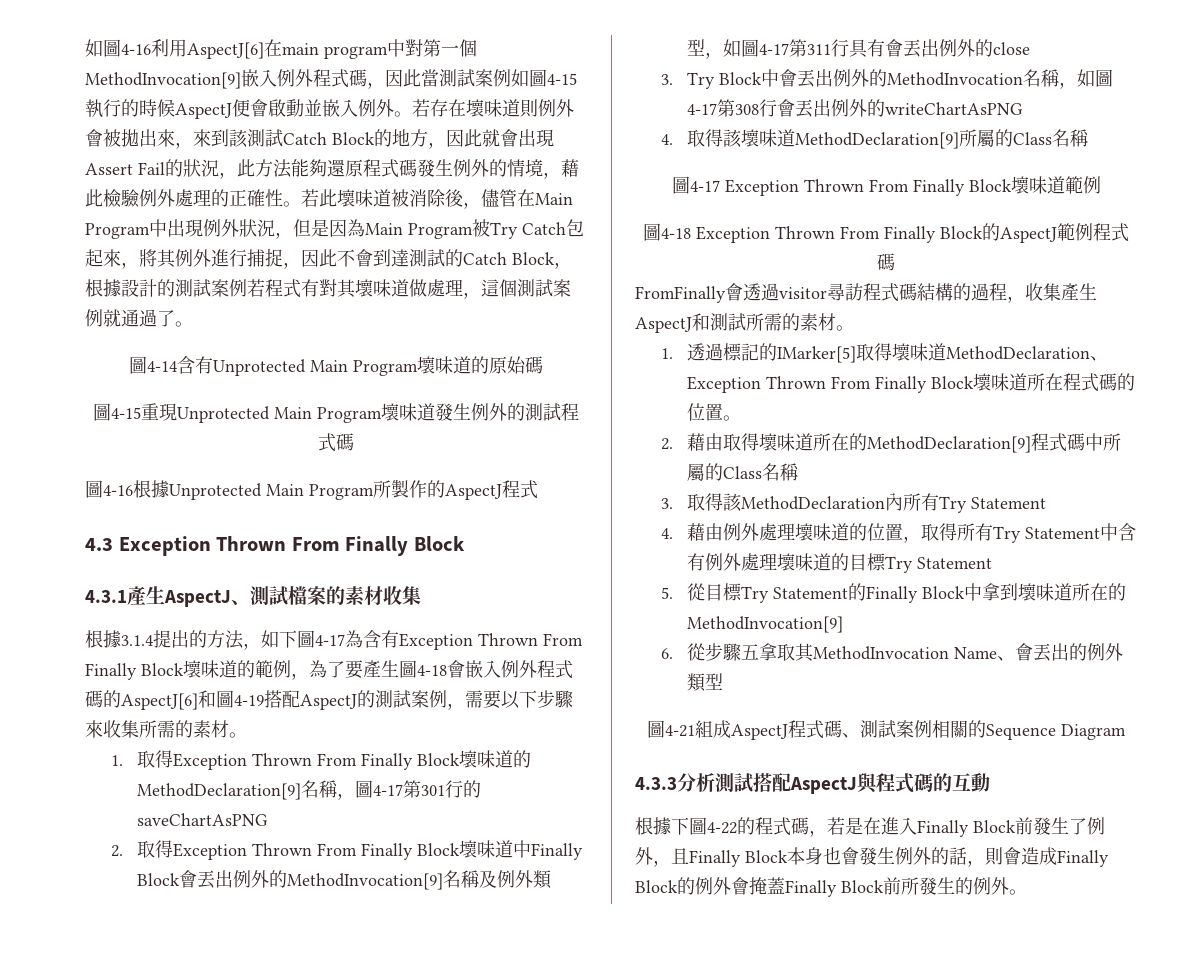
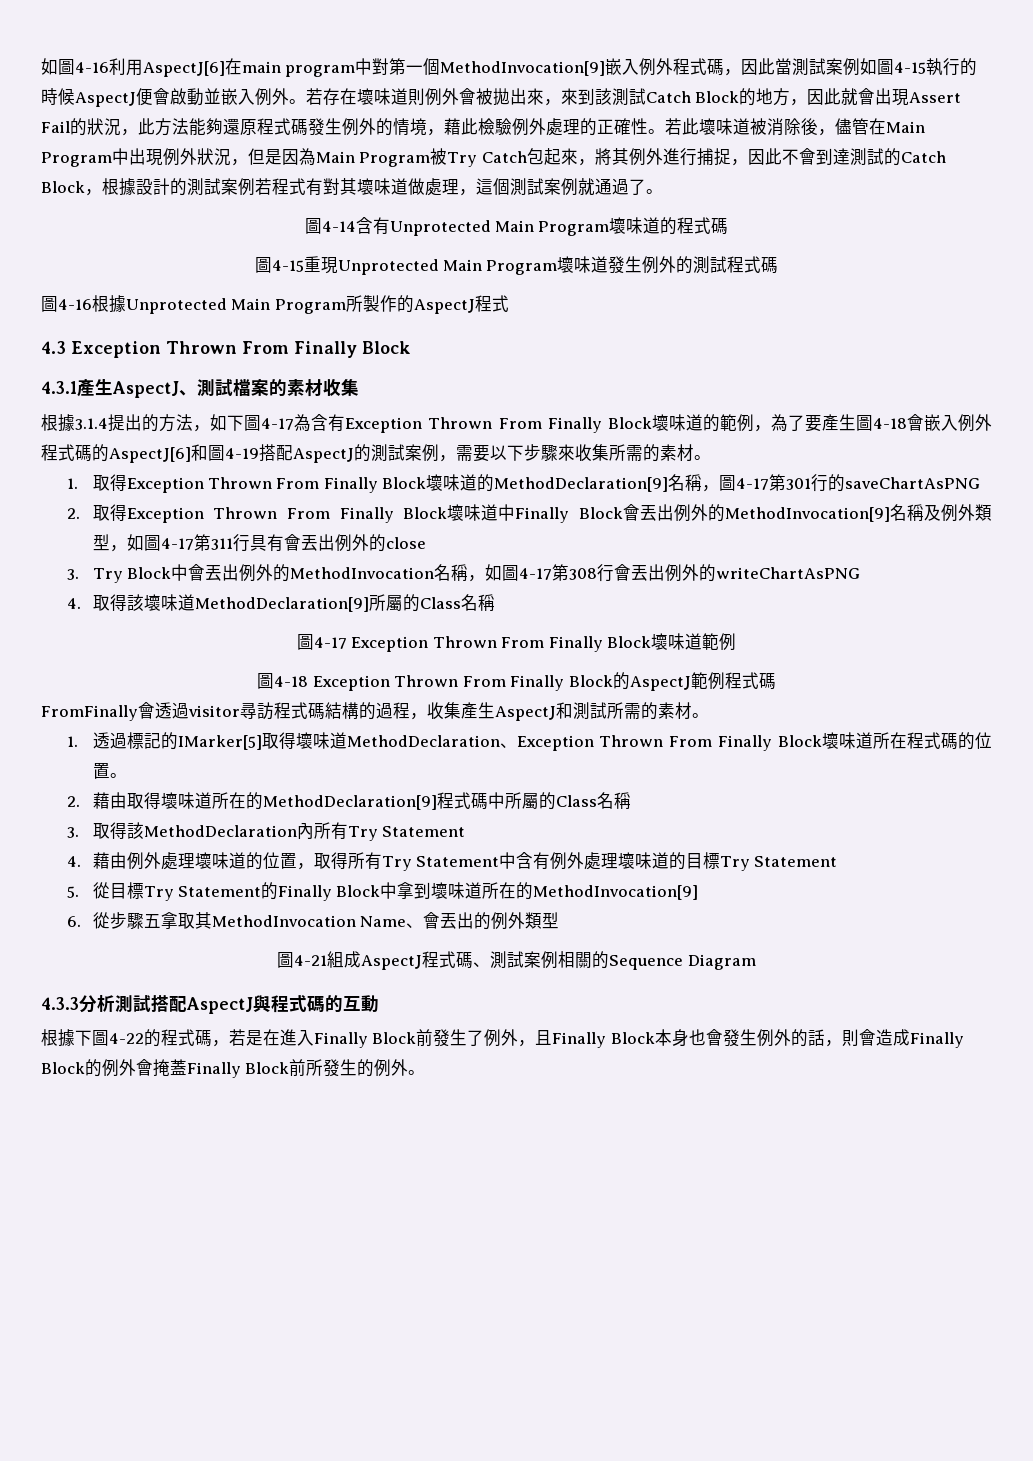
- 圖4-14含有Unprotected Main Program壞味道的原始碼
+ 圖4-14含有Unprotected Main Program壞味道的程式碼

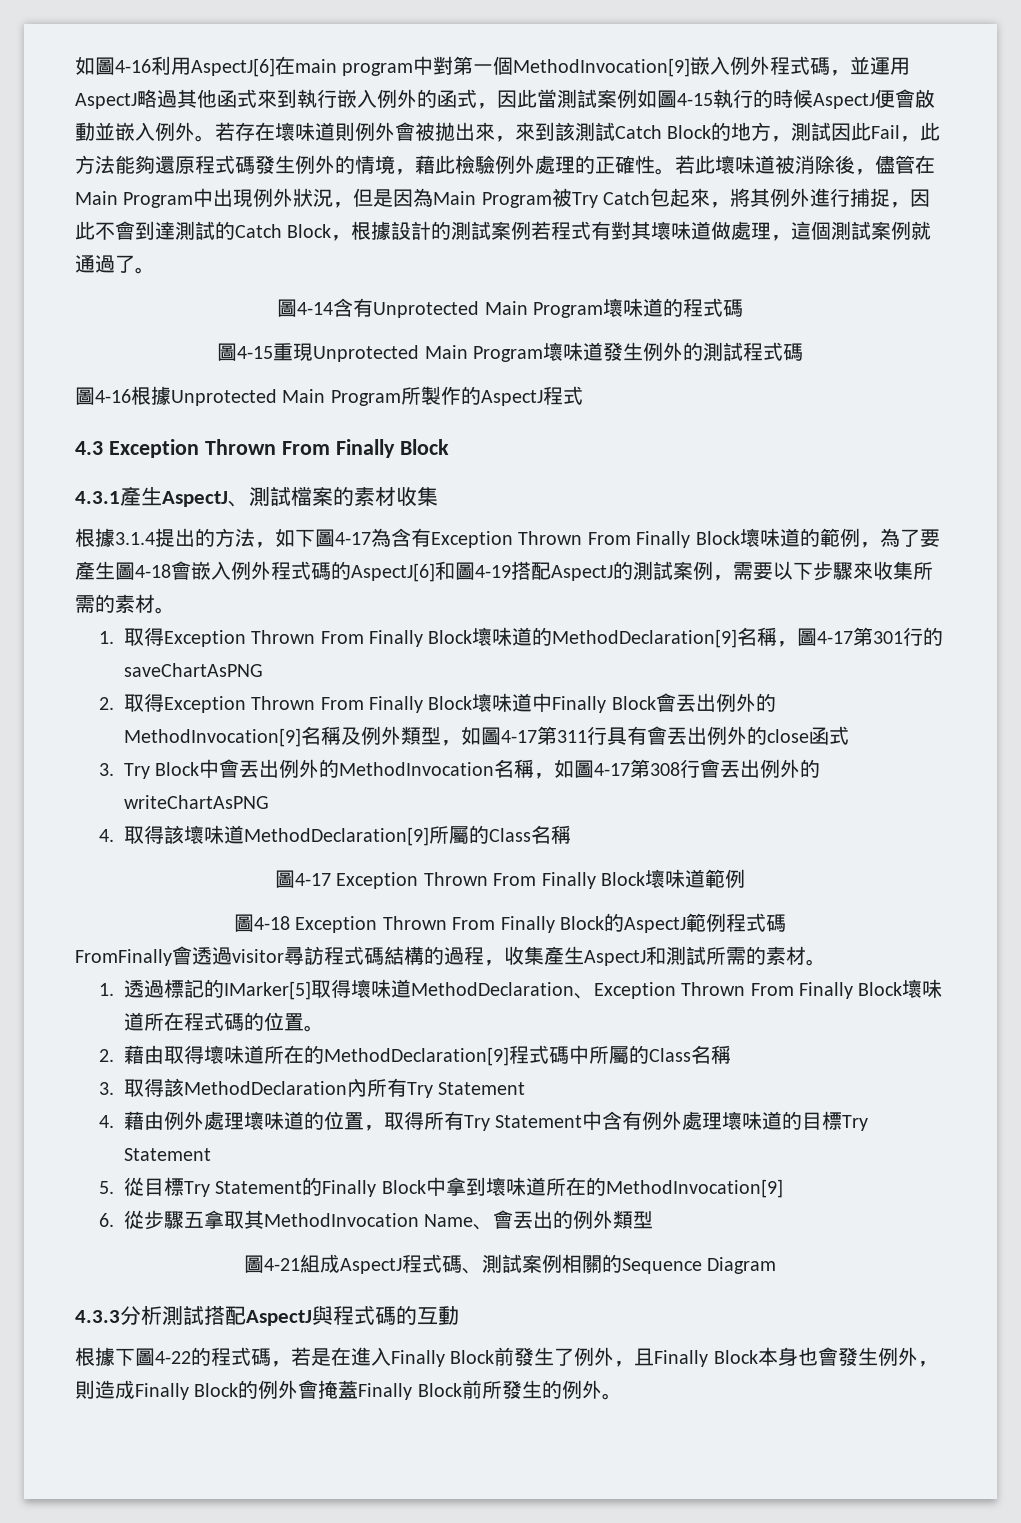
- 如圖4-16利用AspectJ[6]在main program中對第一個MethodInvocation[9]嵌入例外程式碼，因此當測試案例如圖4-15執行的時候AspectJ便會啟動並嵌入例外。
+ 如圖4-16利用AspectJ[6]在main program中對第一個MethodInvocation[9]嵌入例外程式碼，並運用AspectJ略過其他函式來到執行嵌入例外的函式，因此當測試案例如圖4-15執行的時候AspectJ便會啟動並嵌入例外。
- 若存在壞味道則例外會被拋出來，來到該測試Catch Block的地方，因此就會出現Assert Fail的狀況，此方法能夠還原程式碼發生例外的情境，藉此檢驗例外處理的正確性。
+ 若存在壞味道則例外會被拋出來，來到該測試Catch Block的地方，測試因此Fail，此方法能夠還原程式碼發生例外的情境，藉此檢驗例外處理的正確性。
- 2.取得Exception Thrown From Finally Block壞味道中Finally Block會丟出例外的MethodInvocation[9]名稱及例外類型，如圖4-17第311行具有會丟出例外的close
+ 2.取得Exception Thrown From Finally Block壞味道中Finally Block會丟出例外的MethodInvocation[9]名稱及例外類型，如圖4-17第311行具有會丟出例外的close函式
- 根據下圖4-22的程式碼，若是在進入Finally Block前發生了例外，且Finally Block本身也會發生例外的話，則會造成Finally Block的例外會掩蓋Finally Block前所發生的例外。
+ 根據下圖4-22的程式碼，若是在進入Finally Block前發生了例外，且Finally Block本身也會發生例外，則造成Finally Block的例外會掩蓋Finally Block前所發生的例外。

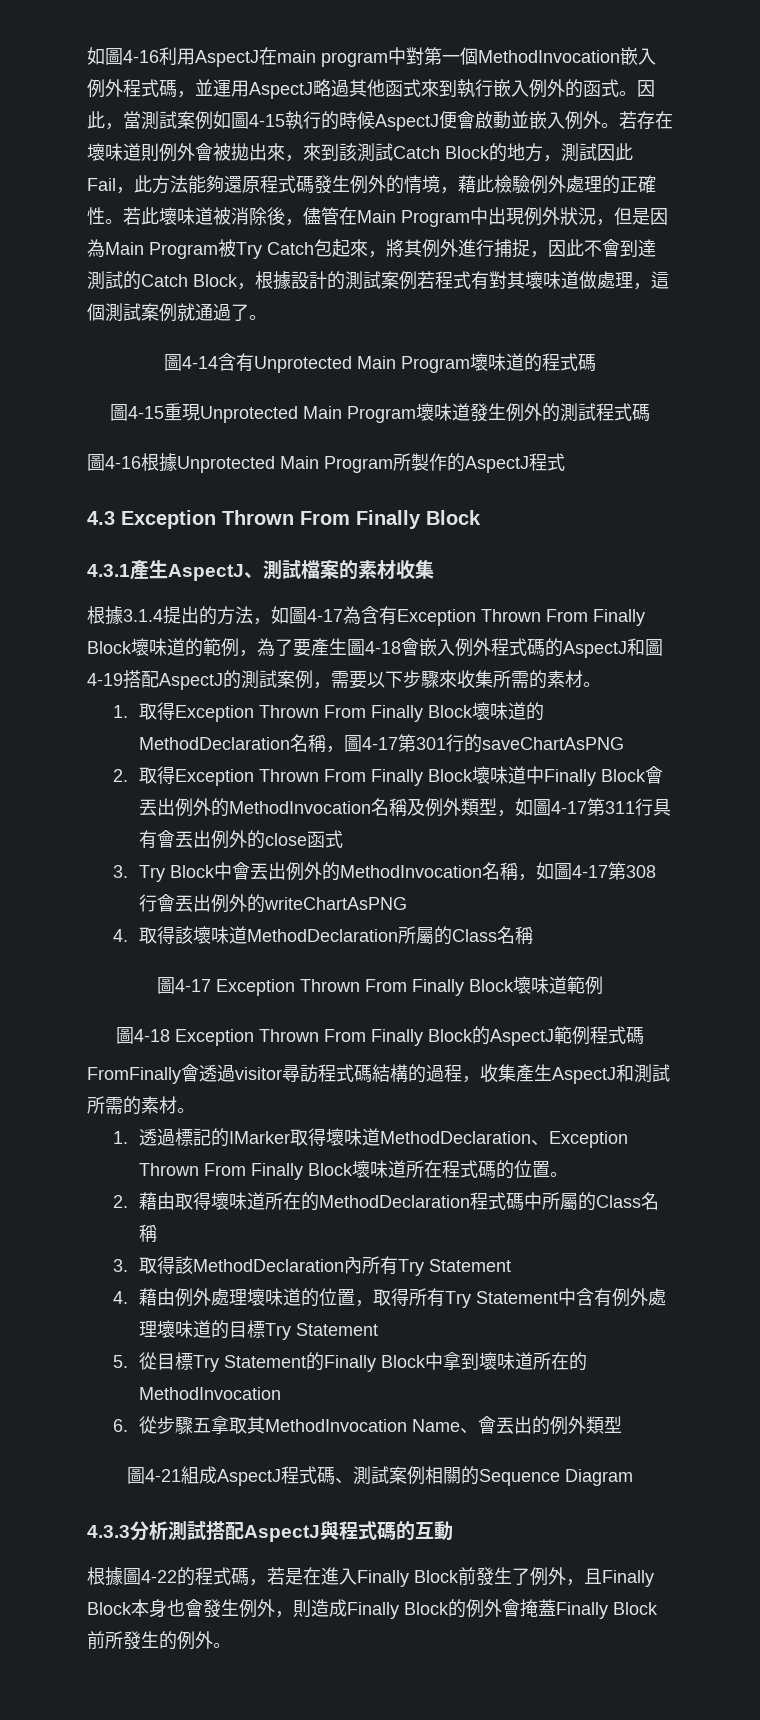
- 如圖4-16利用AspectJ[6]在main program中對第一個MethodInvocation[9]嵌入例外程式碼，並運用AspectJ略過其他函式來到執行嵌入例外的函式，因此當測試案例如圖4-15執行的時候AspectJ便會啟動並嵌入例外。
+ 如圖4-16利用AspectJ在main program中對第一個MethodInvocation嵌入例外程式碼，並運用AspectJ略過其他函式來到執行嵌入例外的函式。因此，當測試案例如圖4-15執行的時候AspectJ便會啟動並嵌入例外。
- 根據3.1.4提出的方法，如下圖4-17為含有Exception Thrown From Finally Block壞味道的範例，為了要產生圖4-18會嵌入例外程式碼的AspectJ[6]和圖4-19搭配AspectJ的測試案例，需要以下步驟來收集所需的素材。
+ 根據3.1.4提出的方法，如圖4-17為含有Exception Thrown From Finally Block壞味道的範例，為了要產生圖4-18會嵌入例外程式碼的AspectJ和圖4-19搭配AspectJ的測試案例，需要以下步驟來收集所需的素材。
- 1.取得Exception Thrown From Finally Block壞味道的MethodDeclaration[9]名稱，圖4-17第301行的saveChartAsPNG
+ 1.取得Exception Thrown From Finally Block壞味道的MethodDeclaration名稱，圖4-17第301行的saveChartAsPNG
- 2.取得Exception Thrown From Finally Block壞味道中Finally Block會丟出例外的MethodInvocation[9]名稱及例外類型，如圖4-17第311行具有會丟出例外的close函式
+ 2.取得Exception Thrown From Finally Block壞味道中Finally Block會丟出例外的MethodInvocation名稱及例外類型，如圖4-17第311行具有會丟出例外的close函式
- 4.取得該壞味道MethodDeclaration[9]所屬的Class名稱
+ 4.取得該壞味道MethodDeclaration所屬的Class名稱
- 1.透過標記的IMarker[5]取得壞味道MethodDeclaration、Exception Thrown From Finally Block壞味道所在程式碼的位置。
+ 1.透過標記的IMarker取得壞味道MethodDeclaration、Exception Thrown From Finally Block壞味道所在程式碼的位置。
- 2.藉由取得壞味道所在的MethodDeclaration[9]程式碼中所屬的Class名稱
+ 2.藉由取得壞味道所在的MethodDeclaration程式碼中所屬的Class名稱
- 5.從目標Try Statement的Finally Block中拿到壞味道所在的MethodInvocation[9]
+ 5.從目標Try Statement的Finally Block中拿到壞味道所在的MethodInvocation
- 根據下圖4-22的程式碼，若是在進入Finally Block前發生了例外，且Finally Block本身也會發生例外，則造成Finally Block的例外會掩蓋Finally Block前所發生的例外。
+ 根據圖4-22的程式碼，若是在進入Finally Block前發生了例外，且Finally Block本身也會發生例外，則造成Finally Block的例外會掩蓋Finally Block前所發生的例外。

